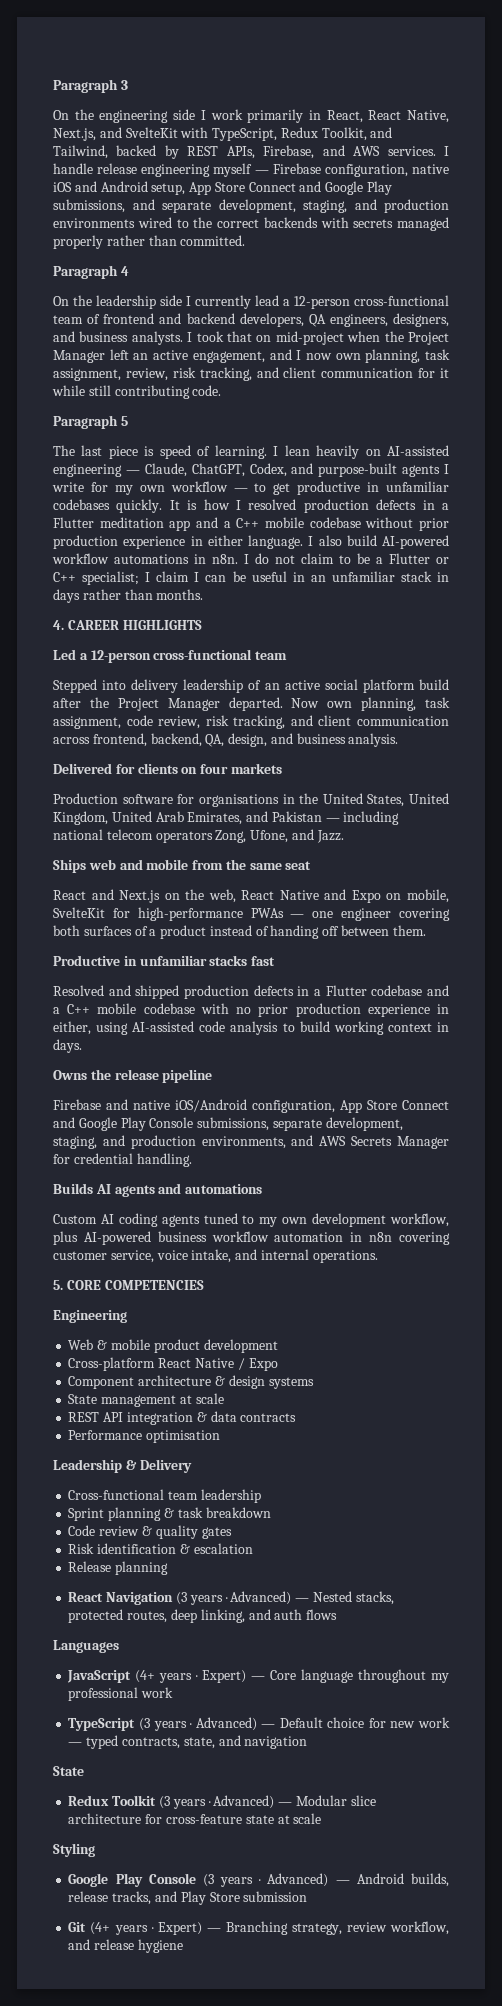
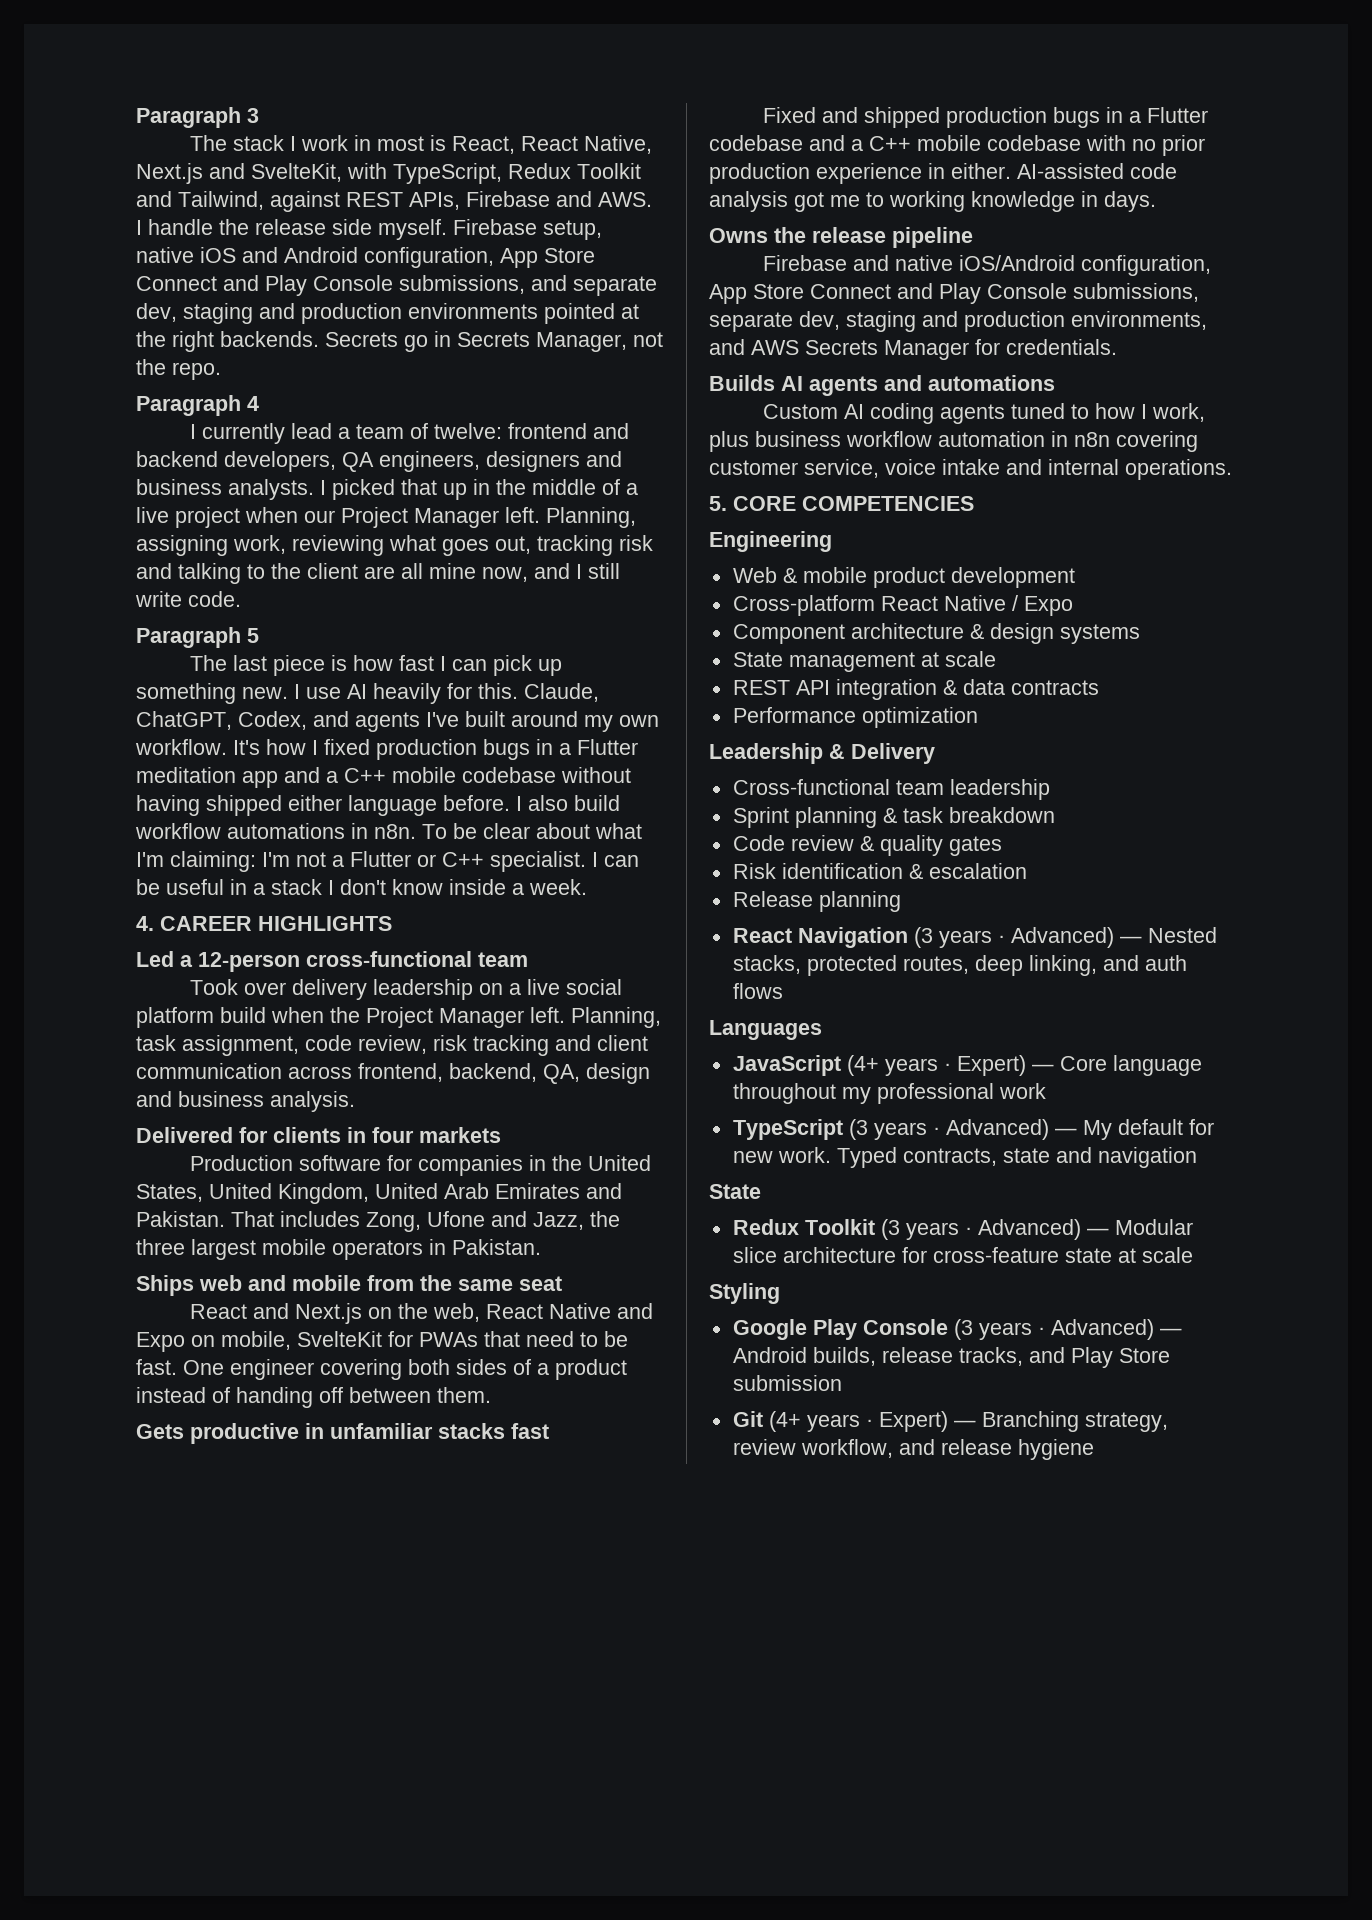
- On the engineering side I work primarily in React, React Native, Next.js, and SvelteKit with TypeScript, Redux Toolkit, and Tailwind, backed by REST APIs, Firebase, and AWS services. I handle release engineering myself — Firebase configuration, native iOS and Android setup, App Store Connect and Google Play submissions, and separate development, staging, and production environments wired to the correct backends with secrets managed properly rather than committed.
+ The stack I work in most is React, React Native, Next.js and SvelteKit, with TypeScript, Redux Toolkit and Tailwind, against REST APIs, Firebase and AWS. I handle the release side myself. Firebase setup, native iOS and Android configuration, App Store Connect and Play Console submissions, and separate dev, staging and production environments pointed at the right backends. Secrets go in Secrets Manager, not the repo.
  Paragraph 4
- On the leadership side I currently lead a 12-person cross-functional team of frontend and backend developers, QA engineers, designers, and business analysts.
+ I currently lead a team of twelve: frontend and backend developers, QA engineers, designers and business analysts.
- I took that on mid-project when the Project Manager left an active engagement, and I now own planning, task assignment, review, risk tracking, and client communication for it while still contributing code.
+ I picked that up in the middle of a live project when our Project Manager left. Planning, assigning work, reviewing what goes out, tracking risk and talking to the client are all mine now, and I still write code.
- The last piece is speed of learning. I lean heavily on AI-assisted engineering — Claude, ChatGPT, Codex, and purpose-built agents I write for my own workflow — to get productive in unfamiliar codebases quickly. It is how I resolved production defects in a Flutter meditation app and a C++ mobile codebase without prior production experience in either language.
+ The last piece is how fast I can pick up something new. I use AI heavily for this. Claude, ChatGPT, Codex, and agents I've built around my own workflow. It's how I fixed production bugs in a Flutter meditation app and a C++ mobile codebase without having shipped either language before.
- I also build AI-powered workflow automations in n8n.
+ I also build workflow automations in n8n.
- I do not claim to be a Flutter or C++ specialist; I claim I can be useful in an unfamiliar stack in days rather than months.
+ To be clear about what I'm claiming: I'm not a Flutter or C++ specialist. I can be useful in a stack I don't know inside a week.
- Stepped into delivery leadership of an active social platform build after the Project Manager departed. Now own planning, task assignment, code review, risk tracking, and client communication across frontend, backend, QA, design, and business analysis.
+ Took over delivery leadership on a live social platform build when the Project Manager left. Planning, task assignment, code review, risk tracking and client communication across frontend, backend, QA, design and business analysis.
- Delivered for clients on four markets
+ Delivered for clients in four markets
- Production software for organisations in the United States, United Kingdom, United Arab Emirates, and Pakistan — including national telecom operators Zong, Ufone, and Jazz.
+ Production software for companies in the United States, United Kingdom, United Arab Emirates and Pakistan. That includes Zong, Ufone and Jazz, the three largest mobile operators in Pakistan.
- React and Next.js on the web, React Native and Expo on mobile, SvelteKit for high-performance PWAs — one engineer covering both surfaces of a product instead of handing off between them.
+ React and Next.js on the web, React Native and Expo on mobile, SvelteKit for PWAs that need to be fast. One engineer covering both sides of a product instead of handing off between them.
- Productive in unfamiliar stacks fast
+ Gets productive in unfamiliar stacks fast
- Resolved and shipped production defects in a Flutter codebase and a C++ mobile codebase with no prior production experience in either, using AI-assisted code analysis to build working context in days.
+ Fixed and shipped production bugs in a Flutter codebase and a C++ mobile codebase with no prior production experience in either. AI-assisted code analysis got me to working knowledge in days.
- Firebase and native iOS/Android configuration, App Store Connect and Google Play Console submissions, separate development, staging, and production environments, and AWS Secrets Manager for credential handling.
+ Firebase and native iOS/Android configuration, App Store Connect and Play Console submissions, separate dev, staging and production environments, and AWS Secrets Manager for credentials.
- Custom AI coding agents tuned to my own development workflow, plus AI-powered business workflow automation in n8n covering customer service, voice intake, and internal operations.
+ Custom AI coding agents tuned to how I work, plus business workflow automation in n8n covering customer service, voice intake and internal operations.
- Performance optimisation
+ Performance optimization
- TypeScript (3 years · Advanced) — Default choice for new work — typed contracts, state, and navigation
+ TypeScript (3 years · Advanced) — My default for new work. Typed contracts, state and navigation

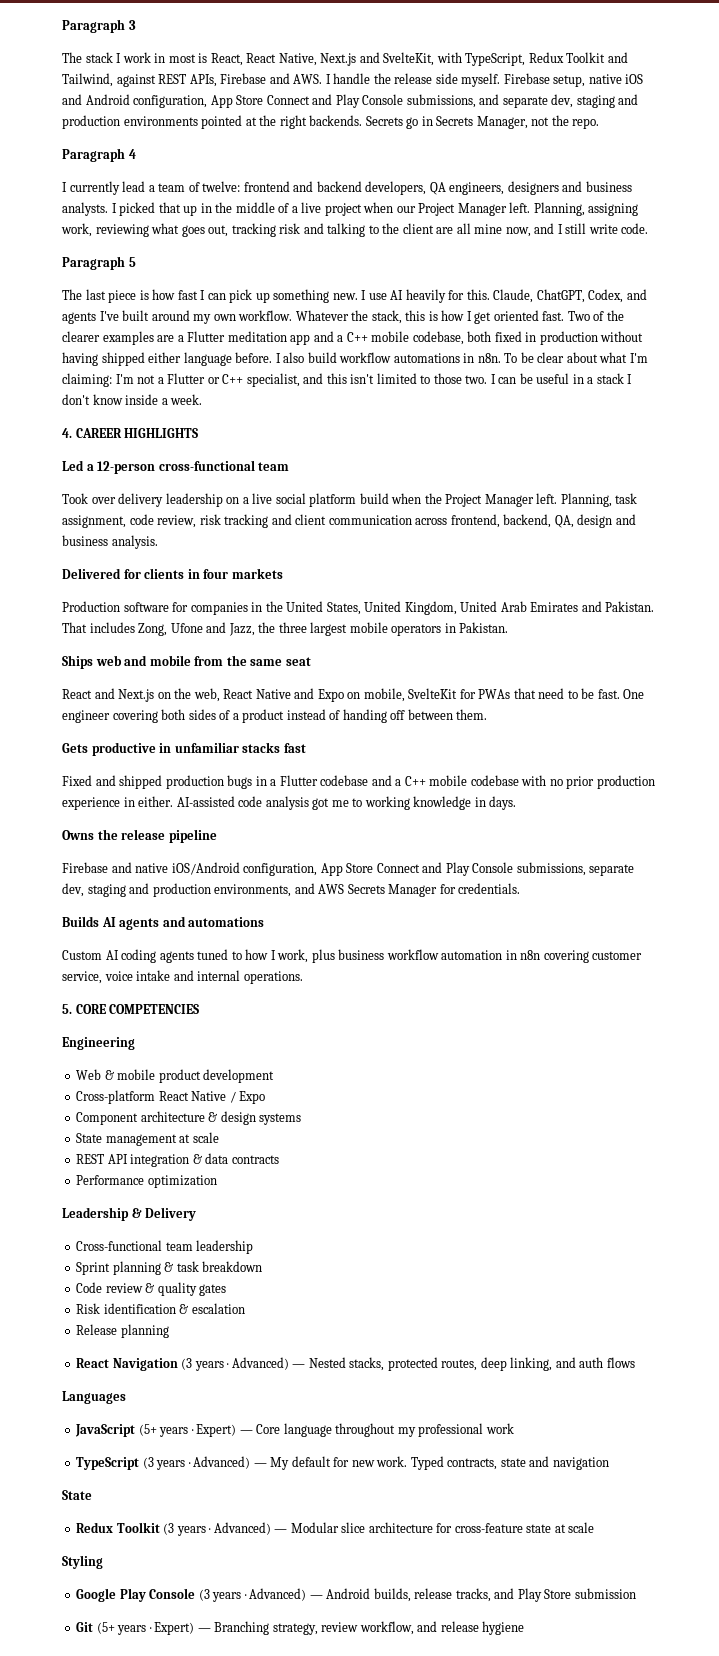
- It's how I fixed production bugs in a Flutter meditation app and a C++ mobile codebase without having shipped either language before.
+ Whatever the stack, this is how I get oriented fast. Two of the clearer examples are a Flutter meditation app and a C++ mobile codebase, both fixed in production without having shipped either language before.
- To be clear about what I'm claiming: I'm not a Flutter or C++ specialist.
+ To be clear about what I'm claiming: I'm not a Flutter or C++ specialist, and this isn't limited to those two.
- JavaScript (4+ years · Expert) — Core language throughout my professional work
+ JavaScript (5+ years · Expert) — Core language throughout my professional work
- Git (4+ years · Expert) — Branching strategy, review workflow, and release hygiene
+ Git (5+ years · Expert) — Branching strategy, review workflow, and release hygiene

